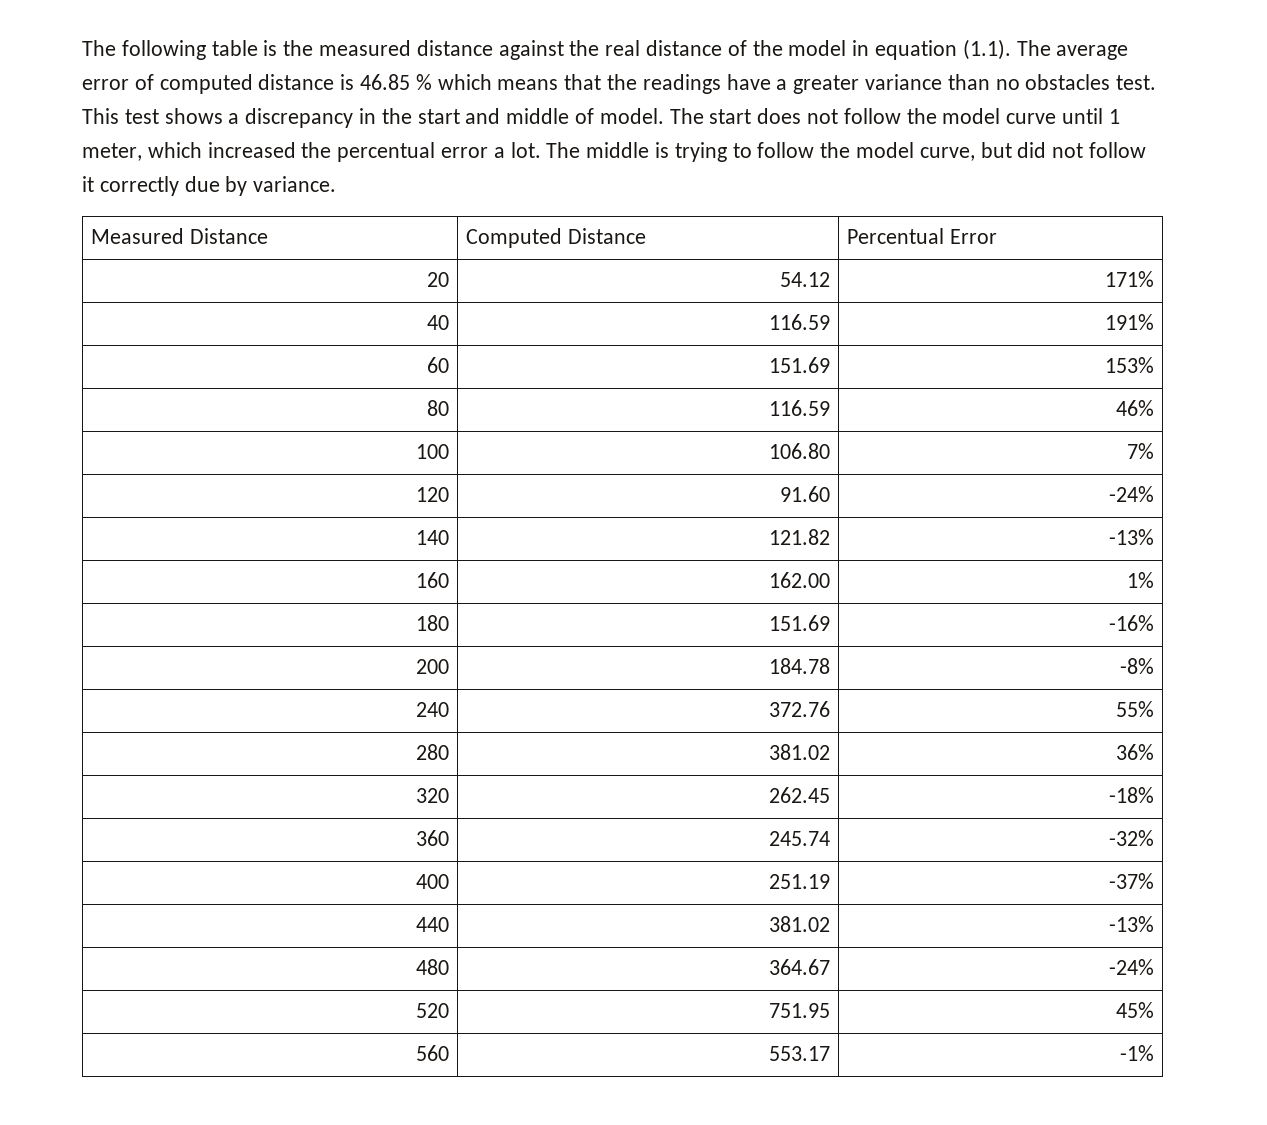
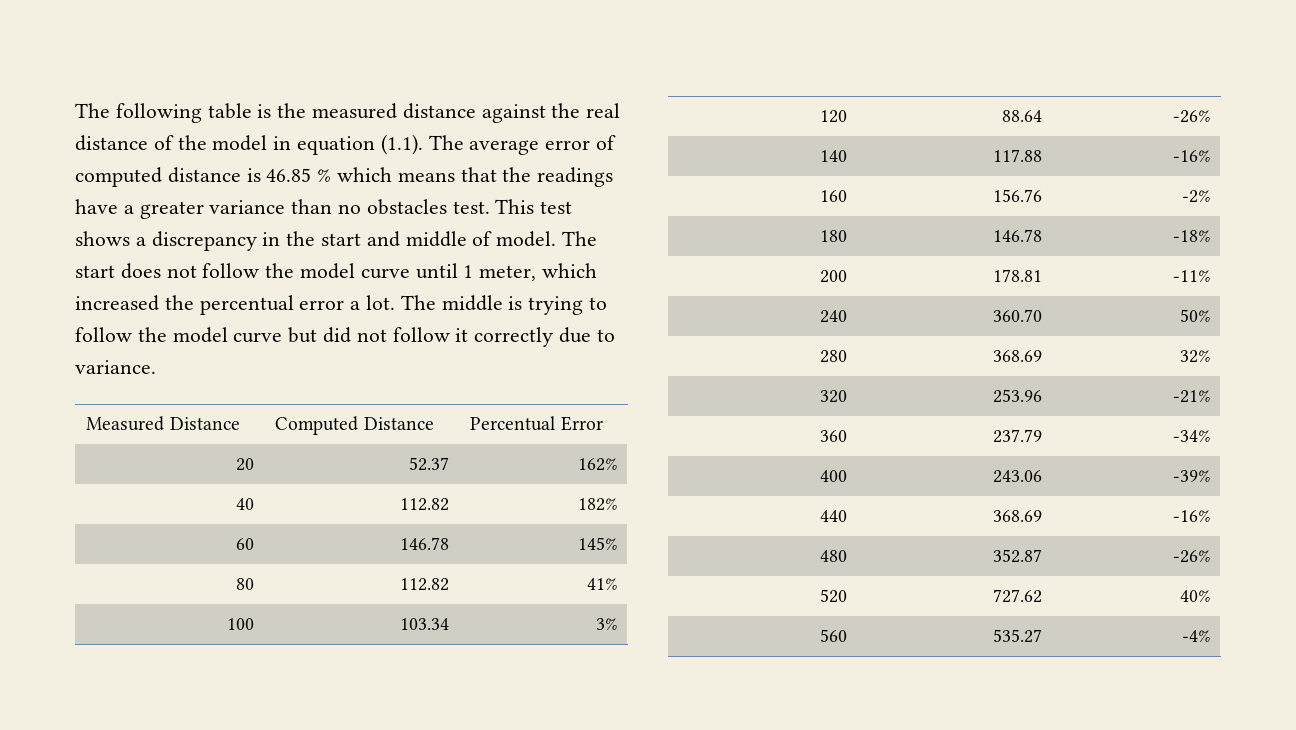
- The middle is trying to follow the model curve, but did not follow it correctly due by variance.
+ The middle is trying to follow the model curve but did not follow it correctly due to variance.
- 20 | 54.12 | 171%
+ 20 | 52.37 | 162%
- 40 | 116.59 | 191%
+ 40 | 112.82 | 182%
- 60 | 151.69 | 153%
+ 60 | 146.78 | 145%
- 80 | 116.59 | 46%
+ 80 | 112.82 | 41%
- 100 | 106.80 | 7%
+ 100 | 103.34 | 3%
- 120 | 91.60 | -24%
+ 120 | 88.64 | -26%
- 140 | 121.82 | -13%
+ 140 | 117.88 | -16%
- 160 | 162.00 | 1%
+ 160 | 156.76 | -2%
- 180 | 151.69 | -16%
- 200 | 184.78 | -8%
- 240 | 372.76 | 55%
- 280 | 381.02 | 36%
- 320 | 262.45 | -18%
- 360 | 245.74 | -32%
- 400 | 251.19 | -37%
- 440 | 381.02 | -13%
+ 180 | 146.78 | -18%
+ 200 | 178.81 | -11%
+ 240 | 360.70 | 50%
+ 280 | 368.69 | 32%
+ 320 | 253.96 | -21%
+ 360 | 237.79 | -34%
+ 400 | 243.06 | -39%
+ 440 | 368.69 | -16%
- 480 | 364.67 | -24%
+ 480 | 352.87 | -26%
- 520 | 751.95 | 45%
+ 520 | 727.62 | 40%
- 560 | 553.17 | -1%
+ 560 | 535.27 | -4%

